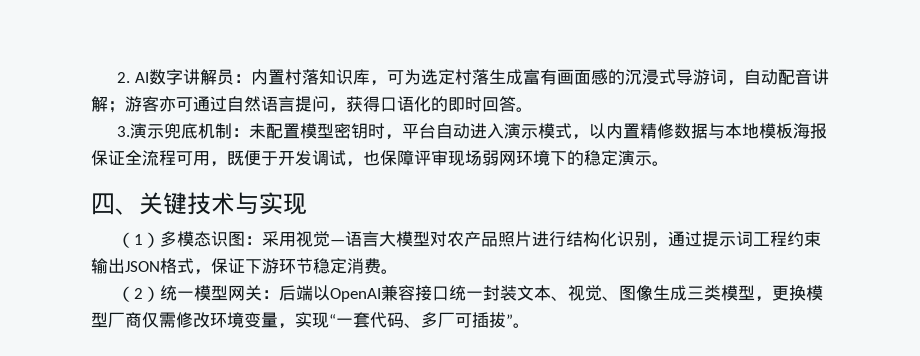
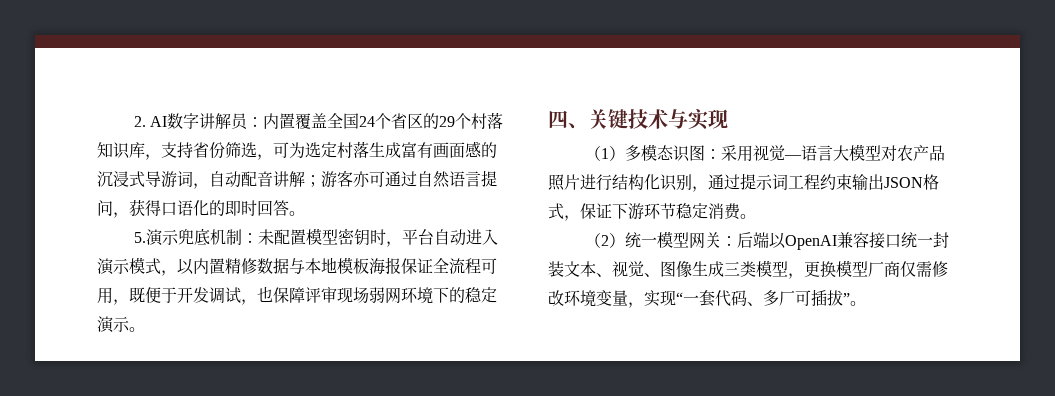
- 2. AI数字讲解员：内置村落知识库，可为选定村落生成富有画面感的沉浸式导游词，自动配音讲解；游客亦可通过自然语言提问，获得口语化的即时回答。
+ 2. AI数字讲解员：内置覆盖全国24个省区的29个村落知识库，支持省份筛选，可为选定村落生成富有画面感的沉浸式导游词，自动配音讲解；游客亦可通过自然语言提问，获得口语化的即时回答。
- 3.演示兜底机制：未配置模型密钥时，平台自动进入演示模式，以内置精修数据与本地模板海报保证全流程可用，既便于开发调试，也保障评审现场弱网环境下的稳定演示。
+ 5.演示兜底机制：未配置模型密钥时，平台自动进入演示模式，以内置精修数据与本地模板海报保证全流程可用，既便于开发调试，也保障评审现场弱网环境下的稳定演示。

